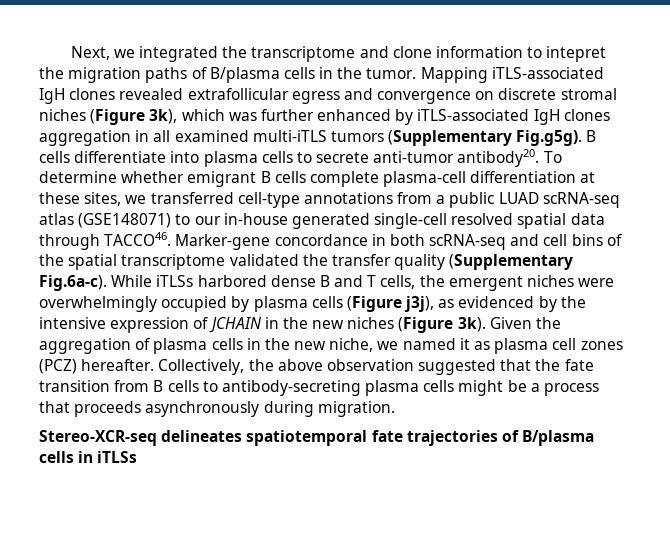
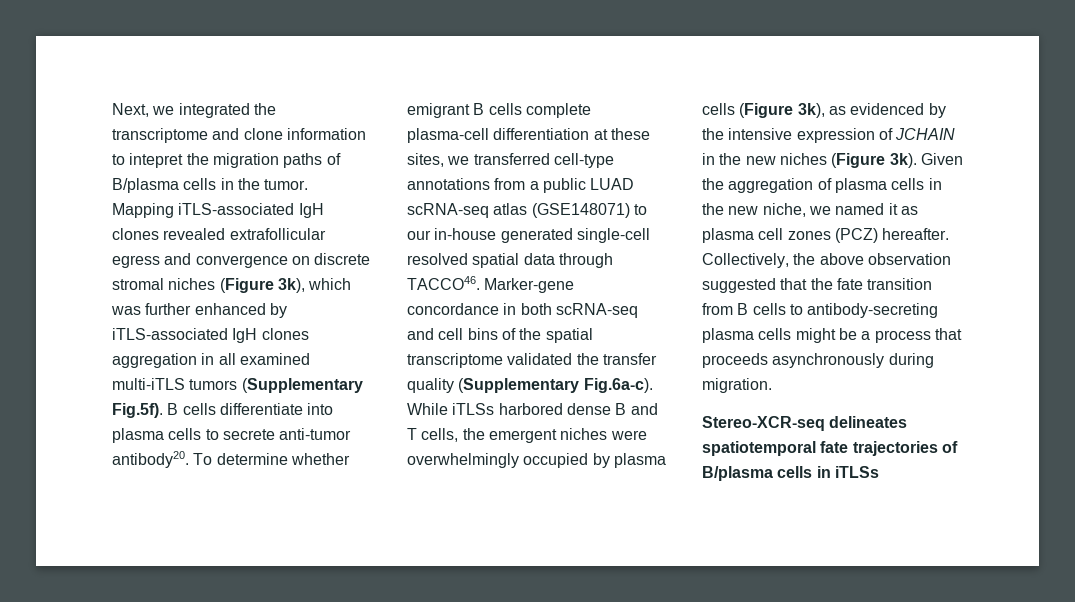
- Mapping iTLS-associated IgH clones revealed extrafollicular egress and convergence on discrete stromal niches (Figure 3k), which was further enhanced by iTLS-associated IgH clones aggregation in all examined multi-iTLS tumors (Supplementary Fig.g5g). B cells differentiate into plasma cells to secrete anti-tumor antibody20.
+ Mapping iTLS-associated IgH clones revealed extrafollicular egress and convergence on discrete stromal niches (Figure 3k), which was further enhanced by iTLS-associated IgH clones aggregation in all examined multi-iTLS tumors (Supplementary Fig.5f). B cells differentiate into plasma cells to secrete anti-tumor antibody20.
- Marker-gene concordance in both scRNA-seq and cell bins of the spatial transcriptome validated the transfer quality (Supplementary Fig.6a-c). While iTLSs harbored dense B and T cells, the emergent niches were overwhelmingly occupied by plasma cells (Figure j3j), as evidenced by the intensive expression of JCHAIN in the new niches (Figure 3k).
+ Marker-gene concordance in both scRNA-seq and cell bins of the spatial transcriptome validated the transfer quality (Supplementary Fig.6a-c). While iTLSs harbored dense B and T cells, the emergent niches were overwhelmingly occupied by plasma cells (Figure 3k), as evidenced by the intensive expression of JCHAIN in the new niches (Figure 3k).

